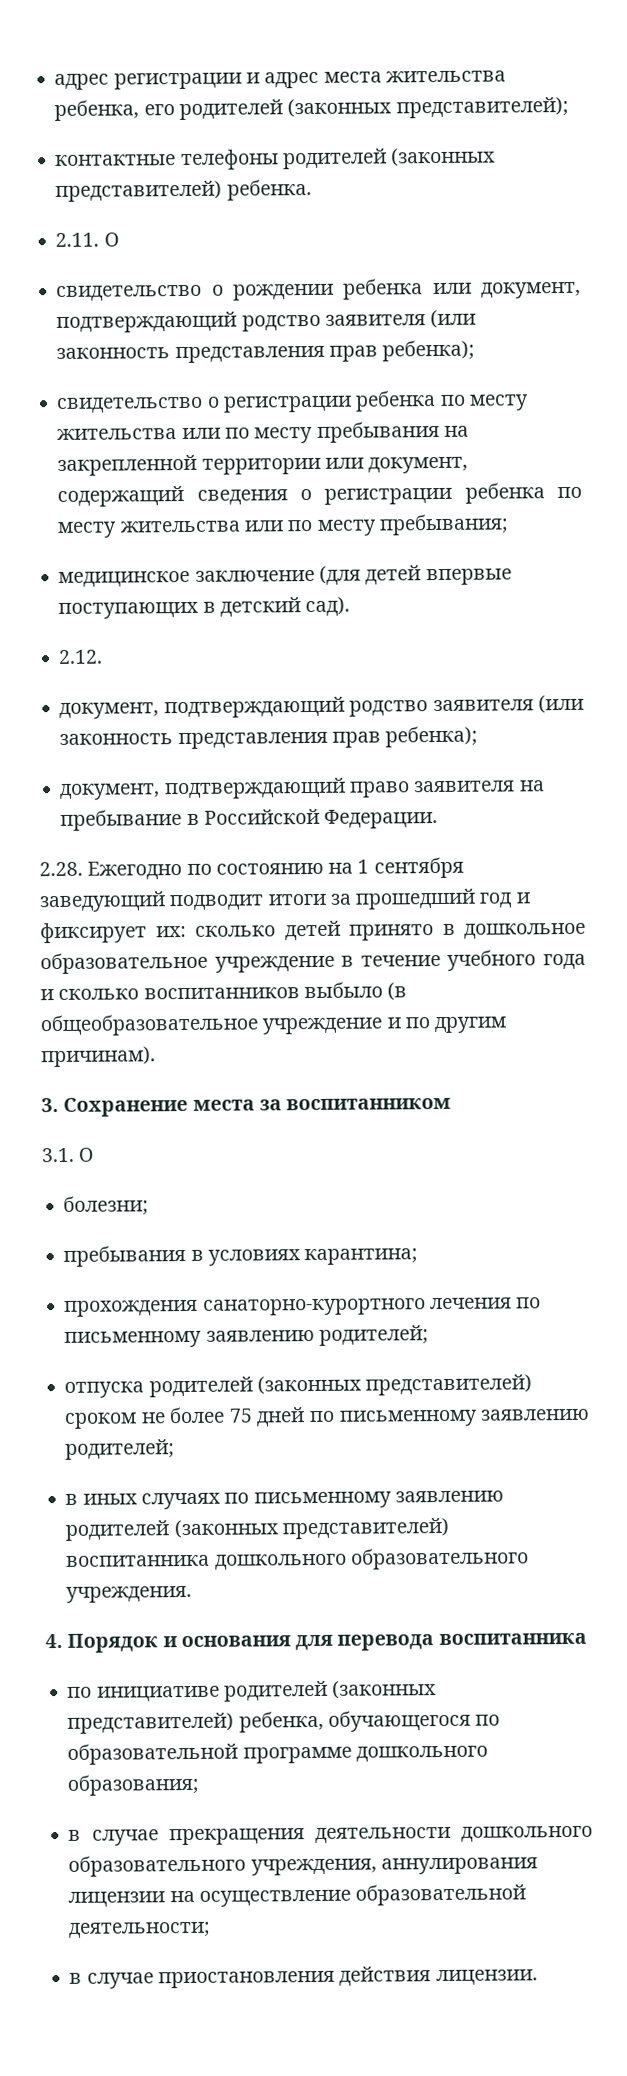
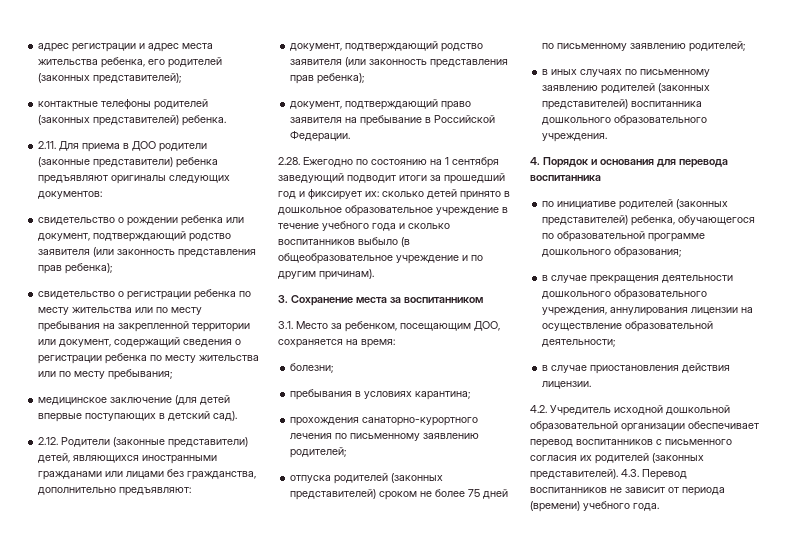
- 2.11. О
+ 2.11. Для приема в ДОО родители (законные представители) ребенка предъявляют оригиналы следующих документов:
- 2.12.
+ 2.12. Родители (законные представители) детей, являющихся иностранными гражданами или лицами без гражданства, дополнительно предъявляют:
- 3.1. О
+ 3.1. Место за ребенком, посещающим ДОО, сохраняется на время:
+ 4.2. Учредитель исходной дошкольной образовательной организации обеспечивает перевод воспитанников с письменного согласия их родителей (законных представителей). 4.3. Перевод воспитанников не зависит от периода (времени) учебного года.

